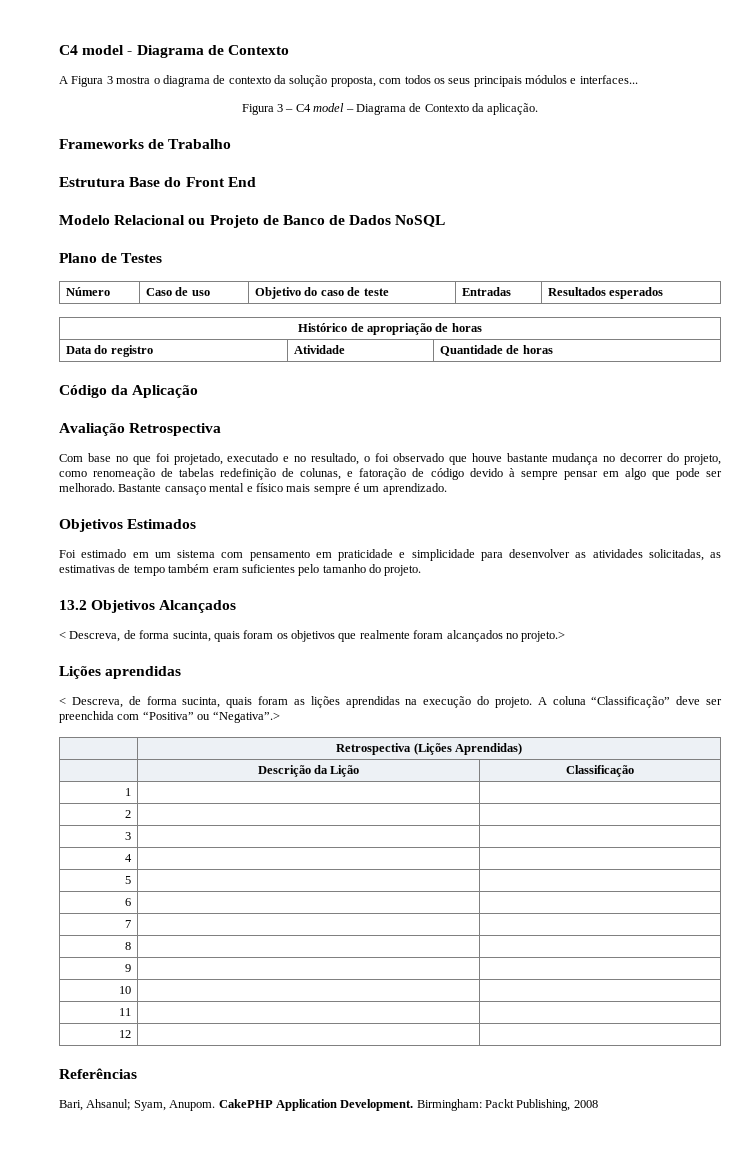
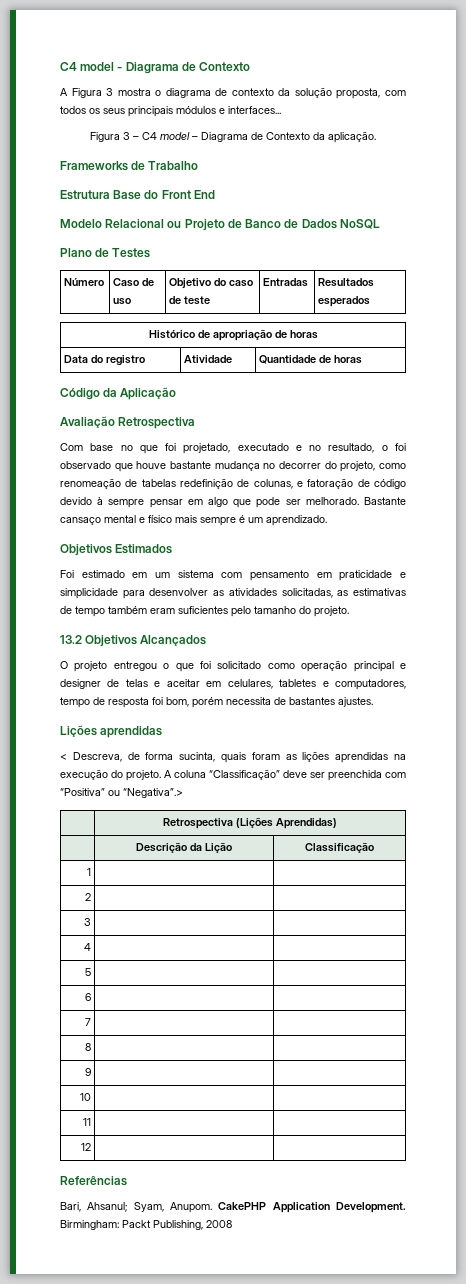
- < Descreva, de forma sucinta, quais foram os objetivos que realmente foram alcançados no projeto.>
+ O projeto entregou o que foi solicitado como operação principal e designer de telas e aceitar em celulares, tabletes e computadores, tempo de resposta foi bom, porém necessita de bastantes ajustes.

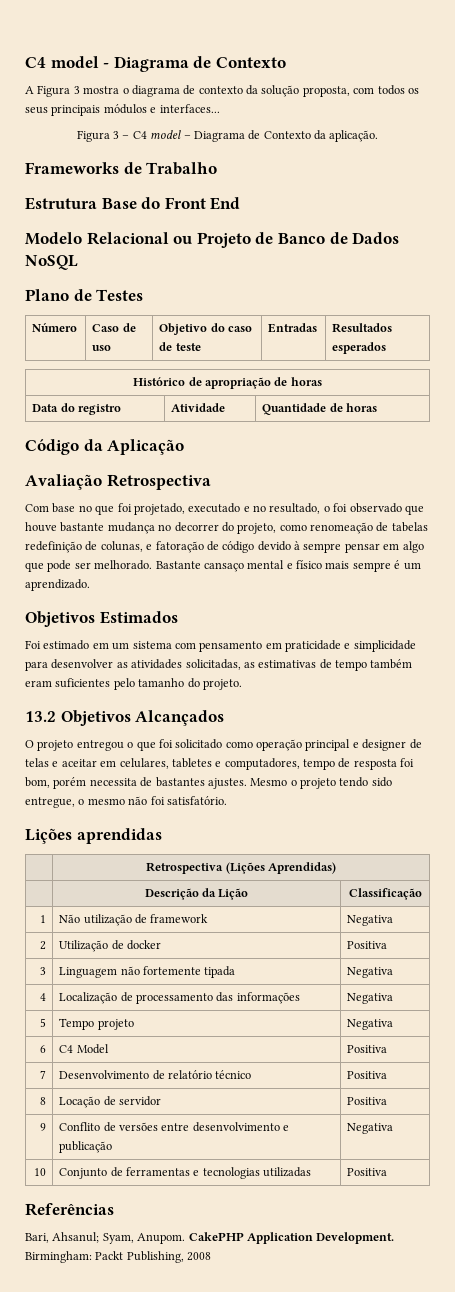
- O projeto entregou o que foi solicitado como operação principal e designer de telas e aceitar em celulares, tabletes e computadores, tempo de resposta foi bom, porém necessita de bastantes ajustes.
+ O projeto entregou o que foi solicitado como operação principal e designer de telas e aceitar em celulares, tabletes e computadores, tempo de resposta foi bom, porém necessita de bastantes ajustes. Mesmo o projeto tendo sido entregue, o mesmo não foi satisfatório.
  Lições aprendidas
- < Descreva, de forma sucinta, quais foram as lições aprendidas na execução do projeto. A coluna “Classificação” deve ser preenchida com “Positiva” ou “Negativa”.>
- 1 | |
- 2 | |
- 3 | |
- 4 | |
- 5 | |
- 6 | |
- 7 | |
- 8 | |
- 9 | |
- 10 | |
- 11 | |
- 12 | |
+ 1 | Não utilização de framework | Negativa
+ 2 | Utilização de docker | Positiva
+ 3 | Linguagem não fortemente tipada | Negativa
+ 4 | Localização de processamento das informações | Negativa
+ 5 | Tempo projeto | Negativa
+ 6 | C4 Model | Positiva
+ 7 | Desenvolvimento de relatório técnico | Positiva
+ 8 | Locação de servidor | Positiva
+ 9 | Conflito de versões entre desenvolvimento e publicação | Negativa
+ 10 | Conjunto de ferramentas e tecnologias utilizadas | Positiva

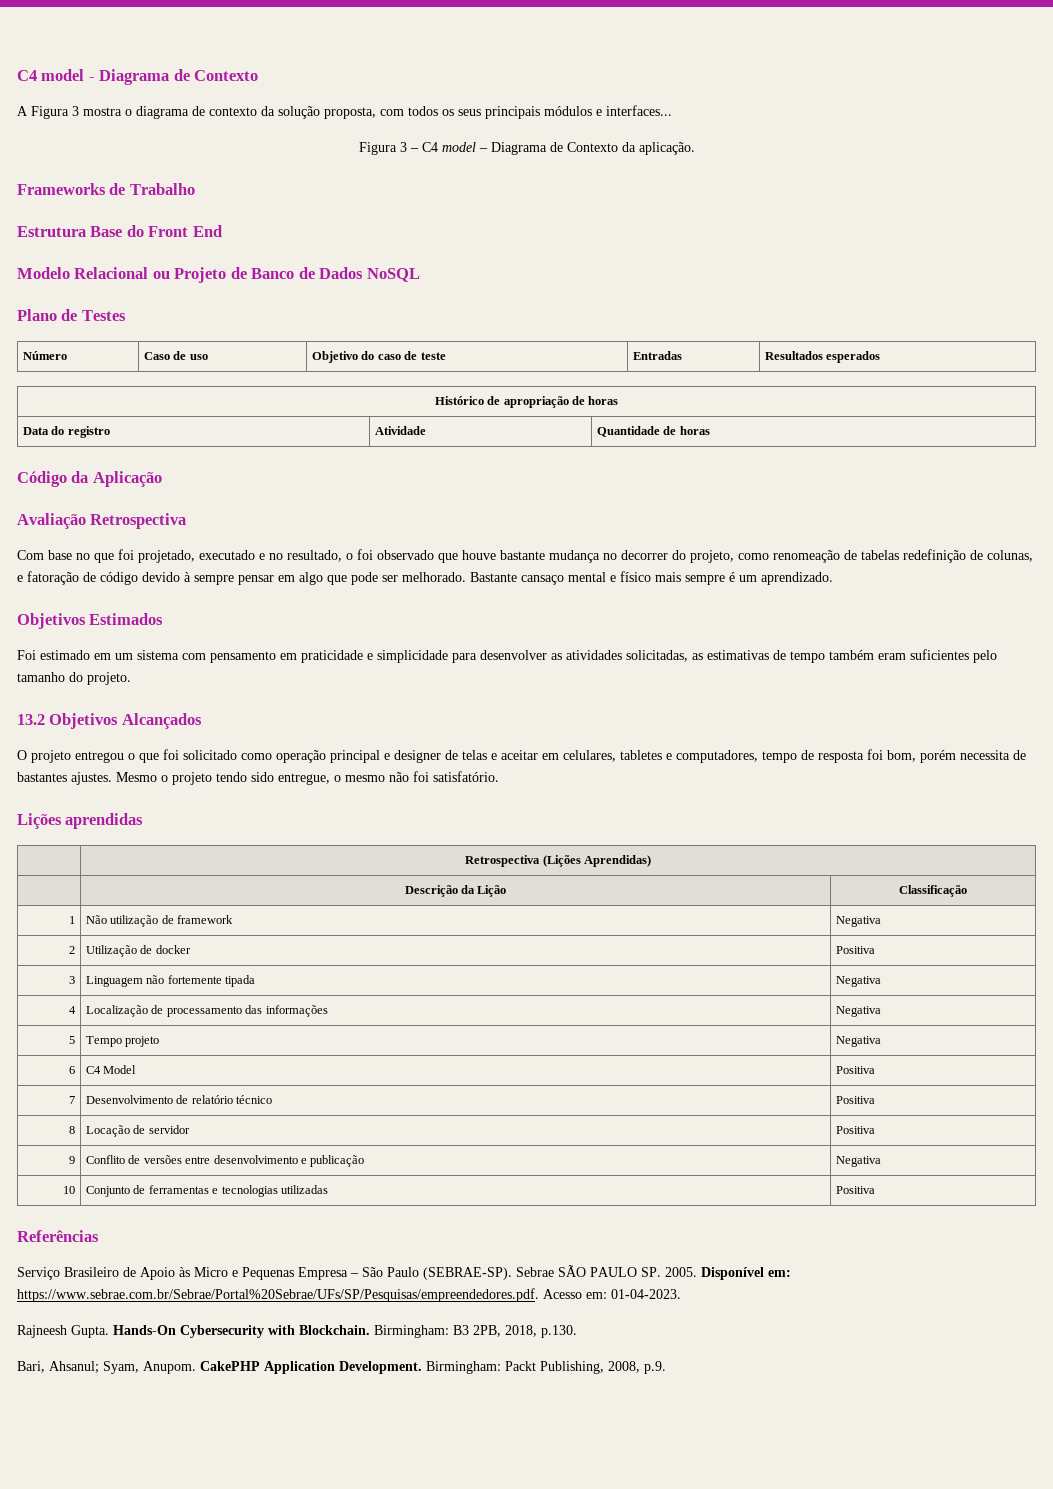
+ Serviço Brasileiro de Apoio às Micro e Pequenas Empresa – São Paulo (SEBRAE-SP). Sebrae SÃO PAULO SP. 2005. Disponível em: https://www.sebrae.com.br/Sebrae/Portal%20Sebrae/UFs/SP/Pesquisas/empreendedores.pdf. Acesso em: 01-04-2023.
+ Rajneesh Gupta. Hands-On Cybersecurity with Blockchain. Birmingham: B3 2PB, 2018, p.130.
- Birmingham: Packt Publishing, 2008
+ Birmingham: Packt Publishing, 2008, p.9.

